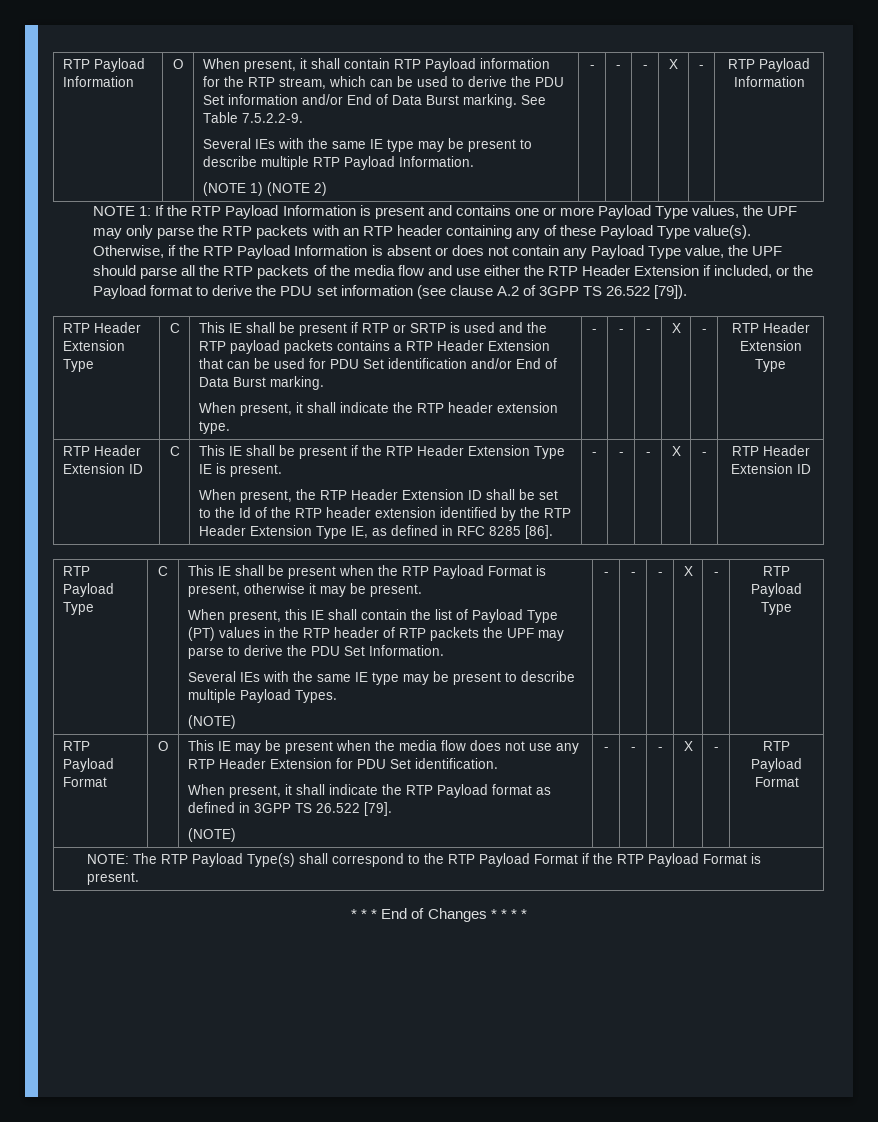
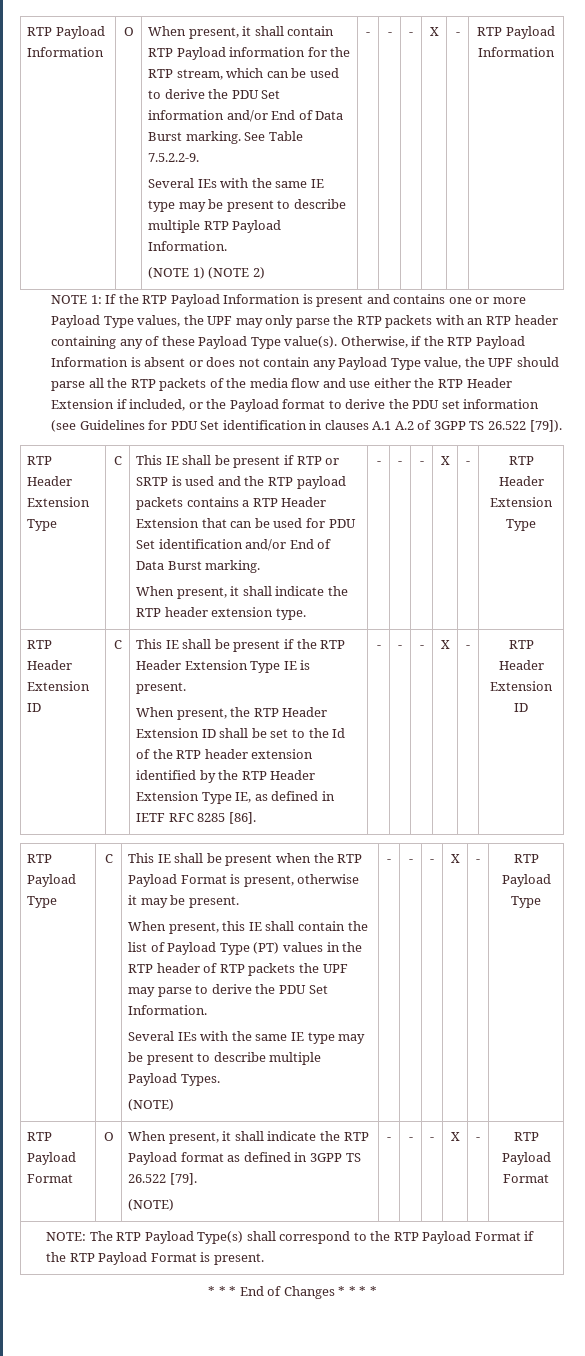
- Otherwise, if the RTP Payload Information is absent or does not contain any Payload Type value, the UPF should parse all the RTP packets of the media flow and use either the RTP Header Extension if included, or the Payload format to derive the PDU set information (see clause A.2 of 3GPP TS 26.522 [79]).
+ Otherwise, if the RTP Payload Information is absent or does not contain any Payload Type value, the UPF should parse all the RTP packets of the media flow and use either the RTP Header Extension if included, or the Payload format to derive the PDU set information (see Guidelines for PDU Set identification in clauses A.1 A.2 of 3GPP TS 26.522 [79]).
- When present, the RTP Header Extension ID shall be set to the Id of the RTP header extension identified by the RTP Header Extension Type IE, as defined in RFC 8285 [86].
+ When present, the RTP Header Extension ID shall be set to the Id of the RTP header extension identified by the RTP Header Extension Type IE, as defined in IETF RFC 8285 [86].
- This IE may be present when the media flow does not use any RTP Header Extension for PDU Set identification.

